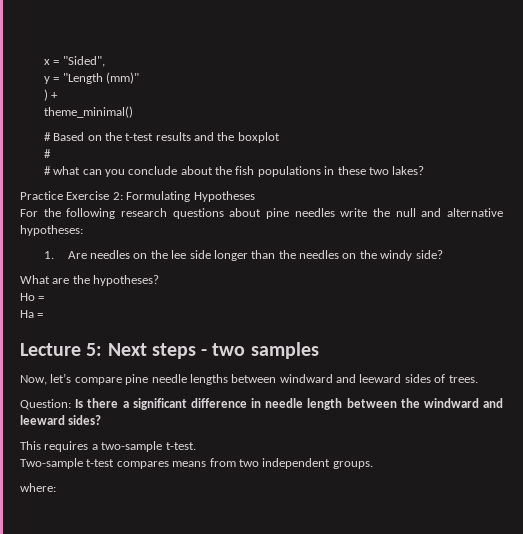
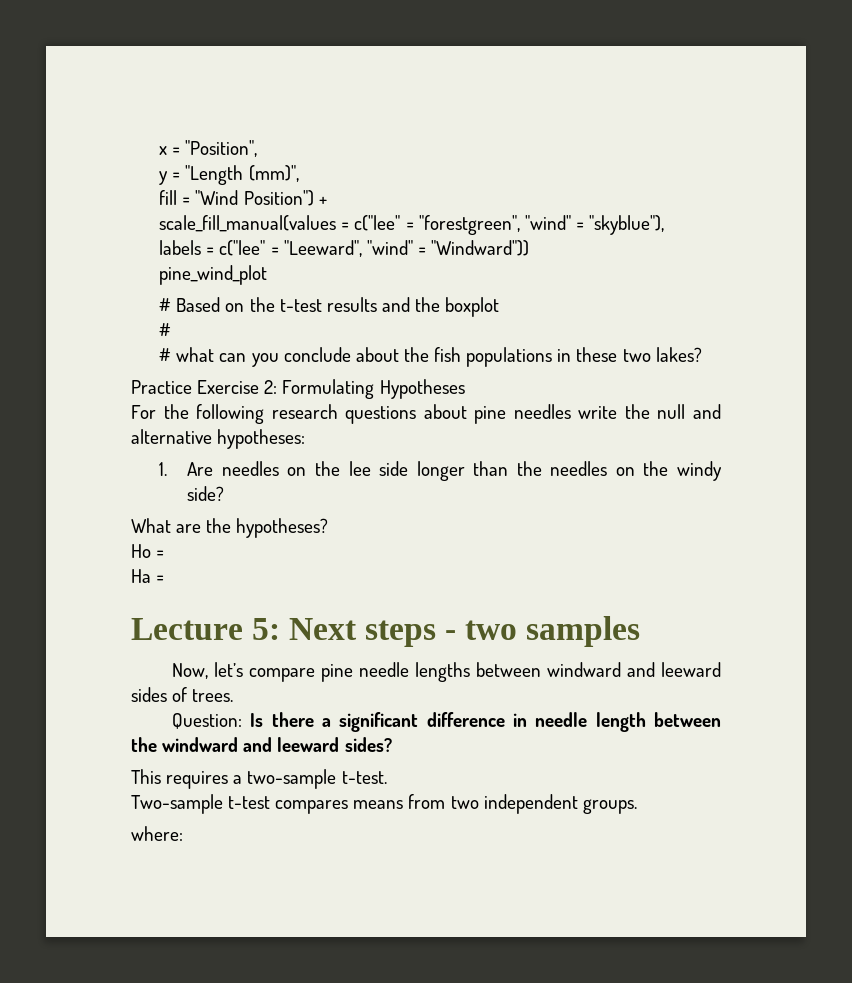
- x = "Sided",
+ x = "Position",
- y = "Length (mm)"
- ) +
- theme_minimal()
+ y = "Length (mm)",
+ fill = "Wind Position") +
+ scale_fill_manual(values = c("lee" = "forestgreen", "wind" = "skyblue"),
+ labels = c("lee" = "Leeward", "wind" = "Windward"))
+ pine_wind_plot

